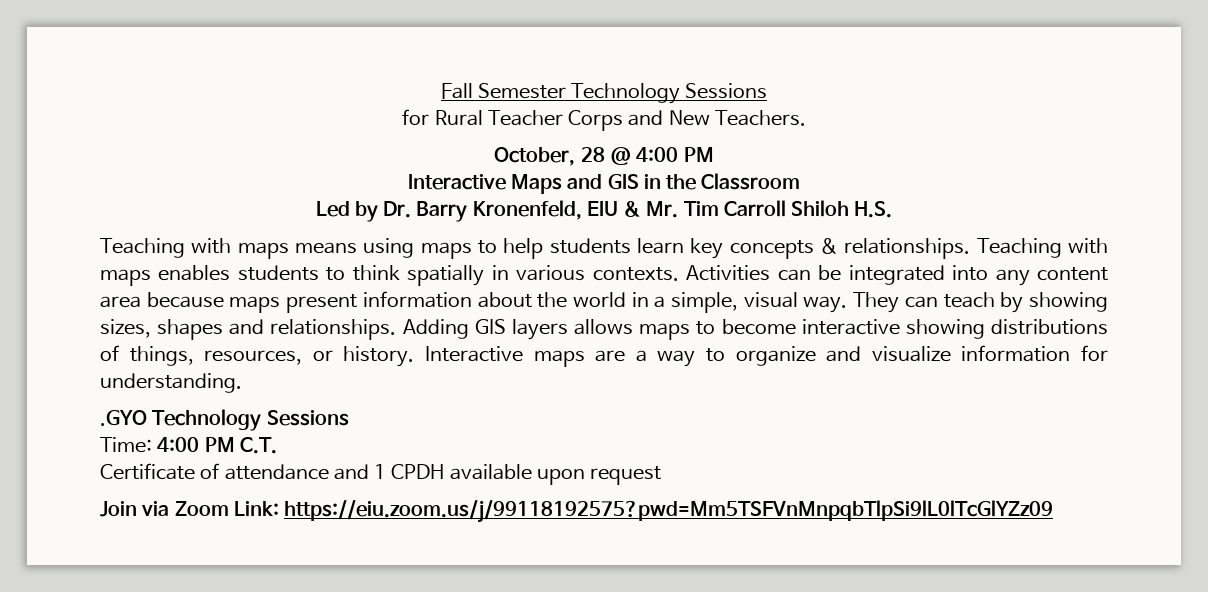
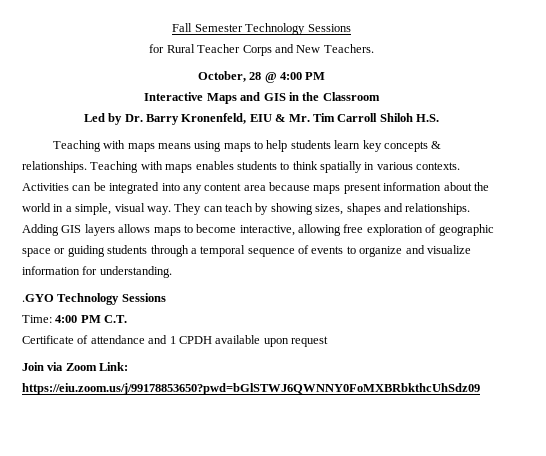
- Adding GIS layers allows maps to become interactive showing distributions of things, resources, or history. Interactive maps are a way to organize and visualize information for understanding.
+ Adding GIS layers allows maps to become interactive, allowing free exploration of geographic space or guiding students through a temporal sequence of events to organize and visualize information for understanding.
- Join via Zoom Link: https://eiu.zoom.us/j/99118192575?pwd=Mm5TSFVnMnpqbTlpSi9lL0lTcGlYZz09
+ Join via Zoom Link: https://eiu.zoom.us/j/99178853650?pwd=bGlSTWJ6QWNNY0FoMXBRbkthcUhSdz09

